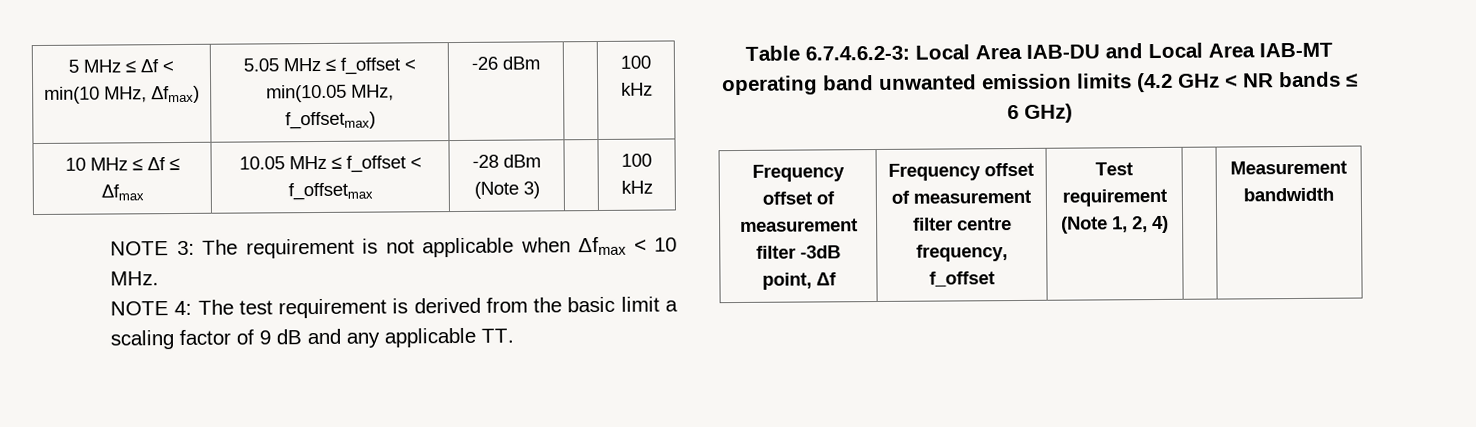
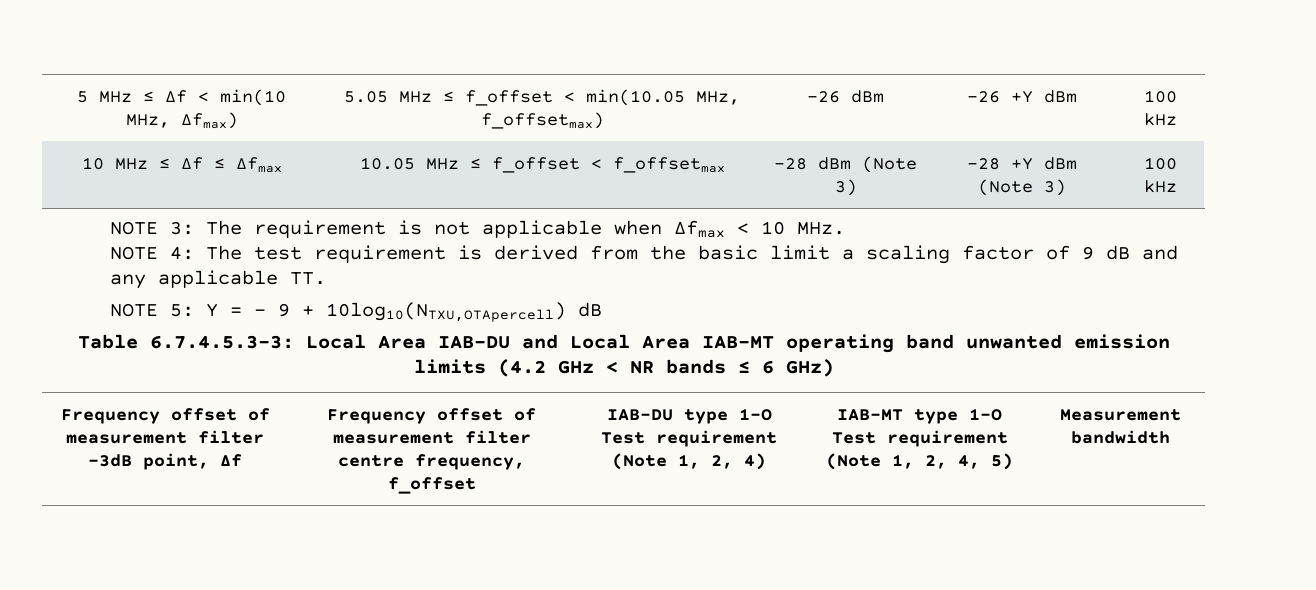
- 5 MHz ≤ Δf < min(10 MHz, Δfmax) | 5.05 MHz ≤ f_offset < min(10.05 MHz, f_offsetmax) | -26 dBm | | 100 kHz
+ 5 MHz ≤ Δf < min(10 MHz, Δfmax) | 5.05 MHz ≤ f_offset < min(10.05 MHz, f_offsetmax) | -26 dBm | -26 +Y dBm | 100 kHz
- 10 MHz ≤ Δf ≤ Δfmax | 10.05 MHz ≤ f_offset < f_offsetmax | -28 dBm (Note 3) | | 100 kHz
+ 10 MHz ≤ Δf ≤ Δfmax | 10.05 MHz ≤ f_offset < f_offsetmax | -28 dBm (Note 3) | -28 +Y dBm (Note 3) | 100 kHz
+ NOTE 5: Y = - 9 + 10log10(NTXU,OTApercell) dB
- Table 6.7.4.6.2-3: Local Area IAB-DU and Local Area IAB-MT operating band unwanted emission limits (4.2 GHz < NR bands ≤ 6 GHz)
+ Table 6.7.4.5.3-3: Local Area IAB-DU and Local Area IAB-MT operating band unwanted emission limits (4.2 GHz < NR bands ≤ 6 GHz)
- Frequency offset of measurement filter -3dB point, Δf | Frequency offset of measurement filter centre frequency, f_offset | Test requirement (Note 1, 2, 4) | | Measurement bandwidth
+ Frequency offset of measurement filter -3dB point, Δf | Frequency offset of measurement filter centre frequency, f_offset | IAB-DU type 1-O Test requirement (Note 1, 2, 4) | IAB-MT type 1-O Test requirement (Note 1, 2, 4, 5) | Measurement bandwidth

